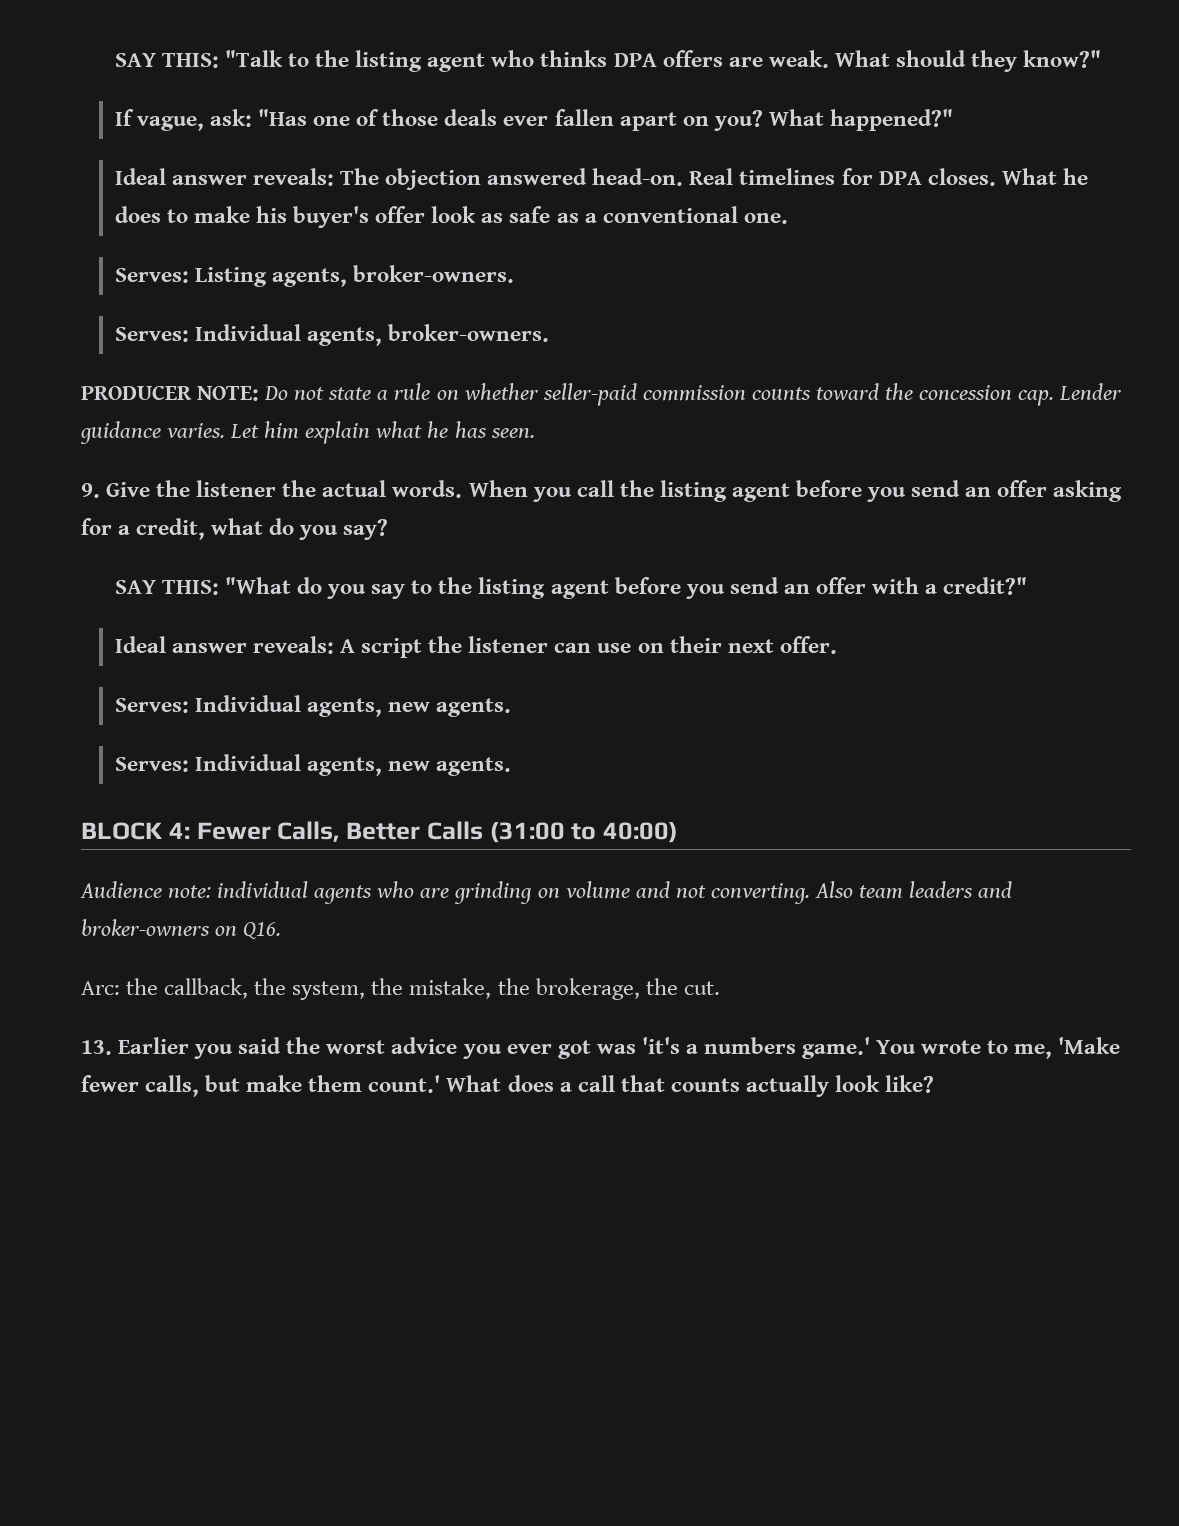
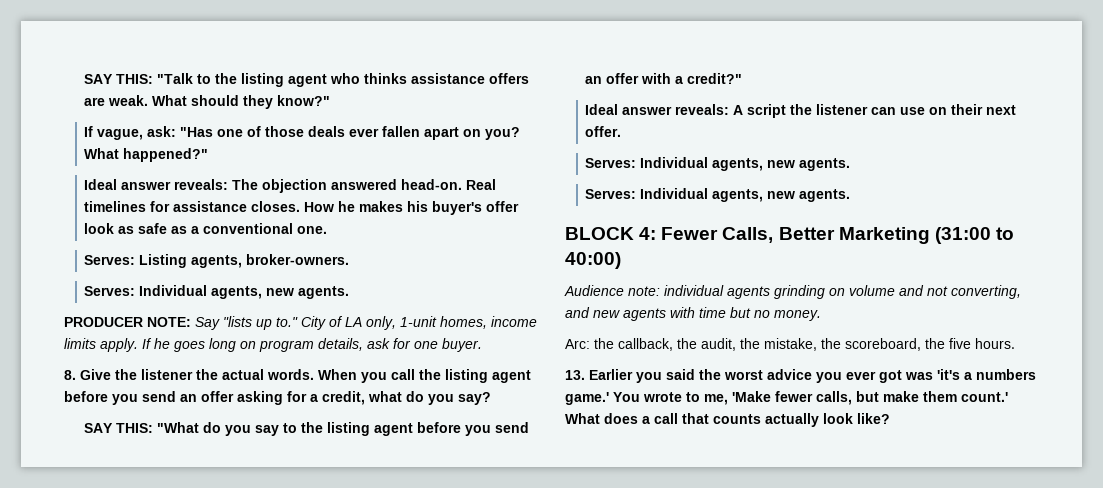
- SAY THIS: "Talk to the listing agent who thinks DPA offers are weak.
+ SAY THIS: "Talk to the listing agent who thinks assistance offers are weak.
- Real timelines for DPA closes. What he does to make his buyer's offer look as safe as a conventional one.
+ Real timelines for assistance closes. How he makes his buyer's offer look as safe as a conventional one.
  Serves: Listing agents, broker-owners.
- Serves: Individual agents, broker-owners.
+ Serves: Individual agents, new agents.
- PRODUCER NOTE: Do not state a rule on whether seller-paid commission counts toward the concession cap. Lender guidance varies. Let him explain what he has seen.
- 9. Give the listener the actual words.
+ PRODUCER NOTE: Say "lists up to." City of LA only, 1-unit homes, income limits apply. If he goes long on program details, ask for one buyer.
+ 8. Give the listener the actual words.
- BLOCK 4: Fewer Calls, Better Calls (31:00 to 40:00)
+ BLOCK 4: Fewer Calls, Better Marketing (31:00 to 40:00)
- Audience note: individual agents who are grinding on volume and not converting. Also team leaders and broker-owners on Q16.
+ Audience note: individual agents grinding on volume and not converting, and new agents with time but no money.
- Arc: the callback, the system, the mistake, the brokerage, the cut.
+ Arc: the callback, the audit, the mistake, the scoreboard, the five hours.

